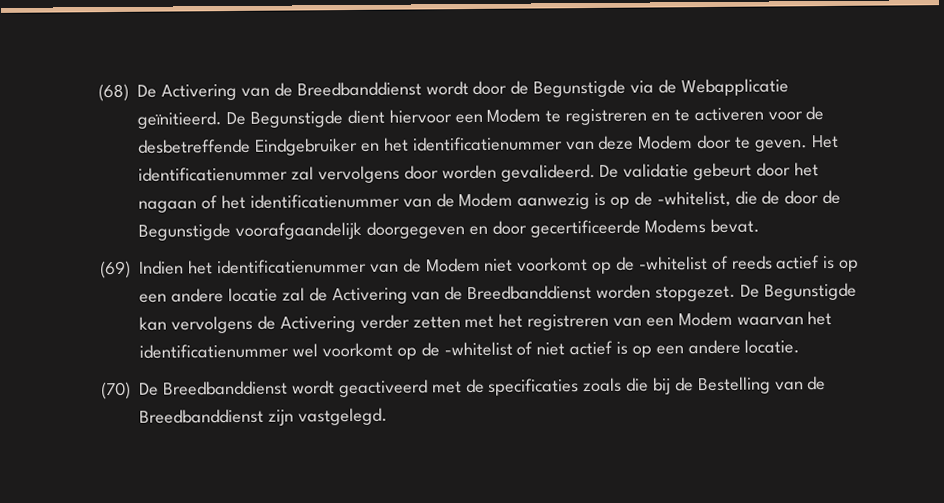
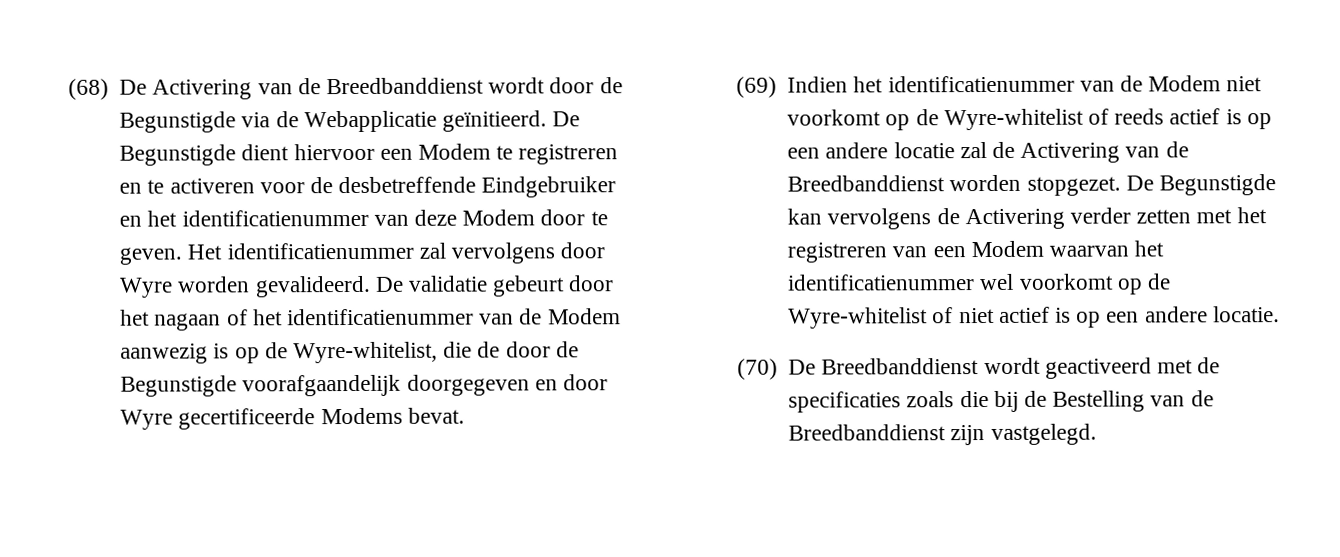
- Het identificatienummer zal vervolgens door worden gevalideerd.
+ Het identificatienummer zal vervolgens door Wyre worden gevalideerd.
- De validatie gebeurt door het nagaan of het identificatienummer van de Modem aanwezig is op de -whitelist, die de door de Begunstigde voorafgaandelijk doorgegeven en door gecertificeerde Modems bevat.
+ De validatie gebeurt door het nagaan of het identificatienummer van de Modem aanwezig is op de Wyre-whitelist, die de door de Begunstigde voorafgaandelijk doorgegeven en door Wyre gecertificeerde Modems bevat.
- (69) Indien het identificatienummer van de Modem niet voorkomt op de -whitelist of reeds actief is op een andere locatie zal de Activering van de Breedbanddienst worden stopgezet.
+ (69) Indien het identificatienummer van de Modem niet voorkomt op de Wyre-whitelist of reeds actief is op een andere locatie zal de Activering van de Breedbanddienst worden stopgezet.
- De Begunstigde kan vervolgens de Activering verder zetten met het registreren van een Modem waarvan het identificatienummer wel voorkomt op de -whitelist of niet actief is op een andere locatie.
+ De Begunstigde kan vervolgens de Activering verder zetten met het registreren van een Modem waarvan het identificatienummer wel voorkomt op de Wyre-whitelist of niet actief is op een andere locatie.

